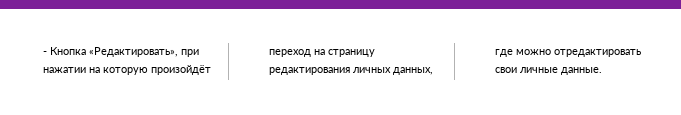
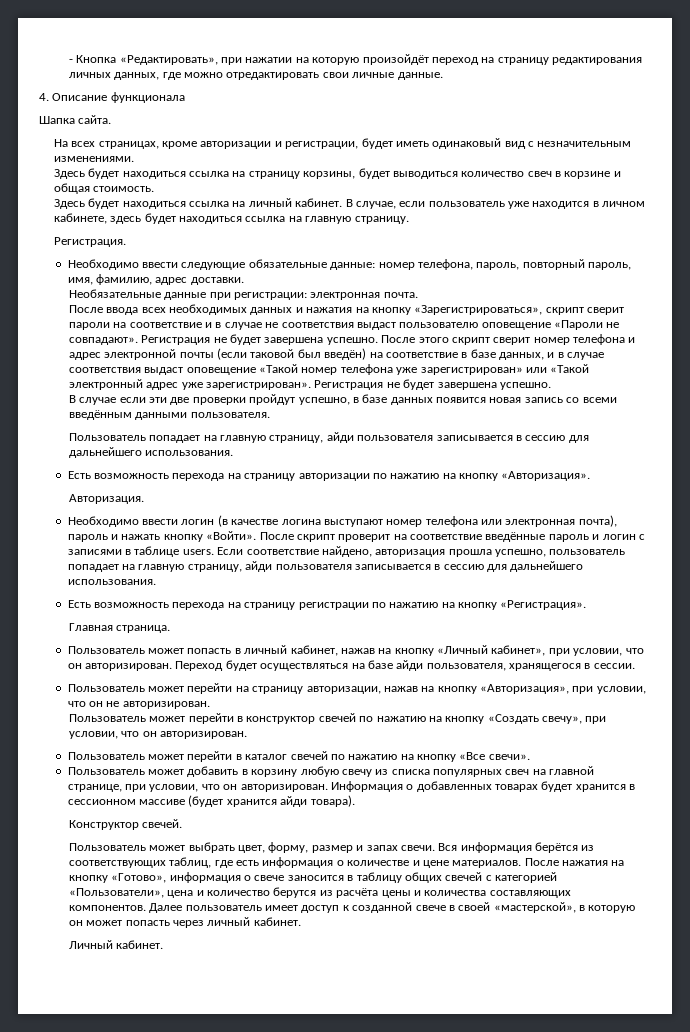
+ 4. Описание функционала
+ Шапка сайта.
+ На всех страницах, кроме авторизации и регистрации, будет иметь одинаковый вид с незначительным изменениями.
+ Здесь будет находиться ссылка на страницу корзины, будет выводиться количество свеч в корзине и общая стоимость.
+ Здесь будет находиться ссылка на личный кабинет. В случае, если пользователь уже находится в личном кабинете, здесь будет находиться ссылка на главную страницу.
+ Регистрация.
+ Необходимо ввести следующие обязательные данные: номер телефона, пароль, повторный пароль, имя, фамилию, адрес доставки.
+ Необязательные данные при регистрации: электронная почта.
+ После ввода всех необходимых данных и нажатия на кнопку «Зарегистрироваться», скрипт сверит пароли на соответствие и в случае не соответствия выдаст пользователю оповещение «Пароли не совпадают». Регистрация не будет завершена успешно. После этого скрипт сверит номер телефона и адрес электронной почты (если таковой был введён) на соответствие в базе данных, и в случае соответствия выдаст оповещение «Такой номер телефона уже зарегистрирован» или «Такой электронный адрес уже зарегистрирован». Регистрация не будет завершена успешно.
+ В случае если эти две проверки пройдут успешно, в базе данных появится новая запись со всеми введённым данными пользователя.
+ Пользователь попадает на главную страницу, айди пользователя записывается в сессию для дальнейшего использования.
+ Есть возможность перехода на страницу авторизации по нажатию на кнопку «Авторизация».
+ Авторизация.
+ Необходимо ввести логин (в качестве логина выступают номер телефона или электронная почта), пароль и нажать кнопку «Войти». После скрипт проверит на соответствие введённые пароль и логин с записями в таблице users. Если соответствие найдено, авторизация прошла успешно, пользователь попадает на главную страницу, айди пользователя записывается в сессию для дальнейшего использования.
+ Есть возможность перехода на страницу регистрации по нажатию на кнопку «Регистрация».
+ Главная страница.
+ Пользователь может попасть в личный кабинет, нажав на кнопку «Личный кабинет», при условии, что он авторизирован. Переход будет осуществляться на базе айди пользователя, хранящегося в сессии.
+ Пользователь может перейти на страницу авторизации, нажав на кнопку «Авторизация», при условии, что он не авторизирован.
+ Пользователь может перейти в конструктор свечей по нажатию на кнопку «Создать свечу», при условии, что он авторизирован.
+ Пользователь может перейти в каталог свечей по нажатию на кнопку «Все свечи».
+ Пользователь может добавить в корзину любую свечу из списка популярных свеч на главной странице, при условии, что он авторизирован. Информация о добавленных товарах будет хранится в сессионном массиве (будет хранится айди товара).
+ Конструктор свечей.
+ Пользователь может выбрать цвет, форму, размер и запах свечи. Вся информация берётся из соответствующих таблиц, где есть информация о количестве и цене материалов. После нажатия на кнопку «Готово», информация о свече заносится в таблицу общих свечей с категорией «Пользователи», цена и количество берутся из расчёта цены и количества составляющих компонентов. Далее пользователь имеет доступ к созданной свече в своей «мастерской», в которую он может попасть через личный кабинет.
+ Личный кабинет.

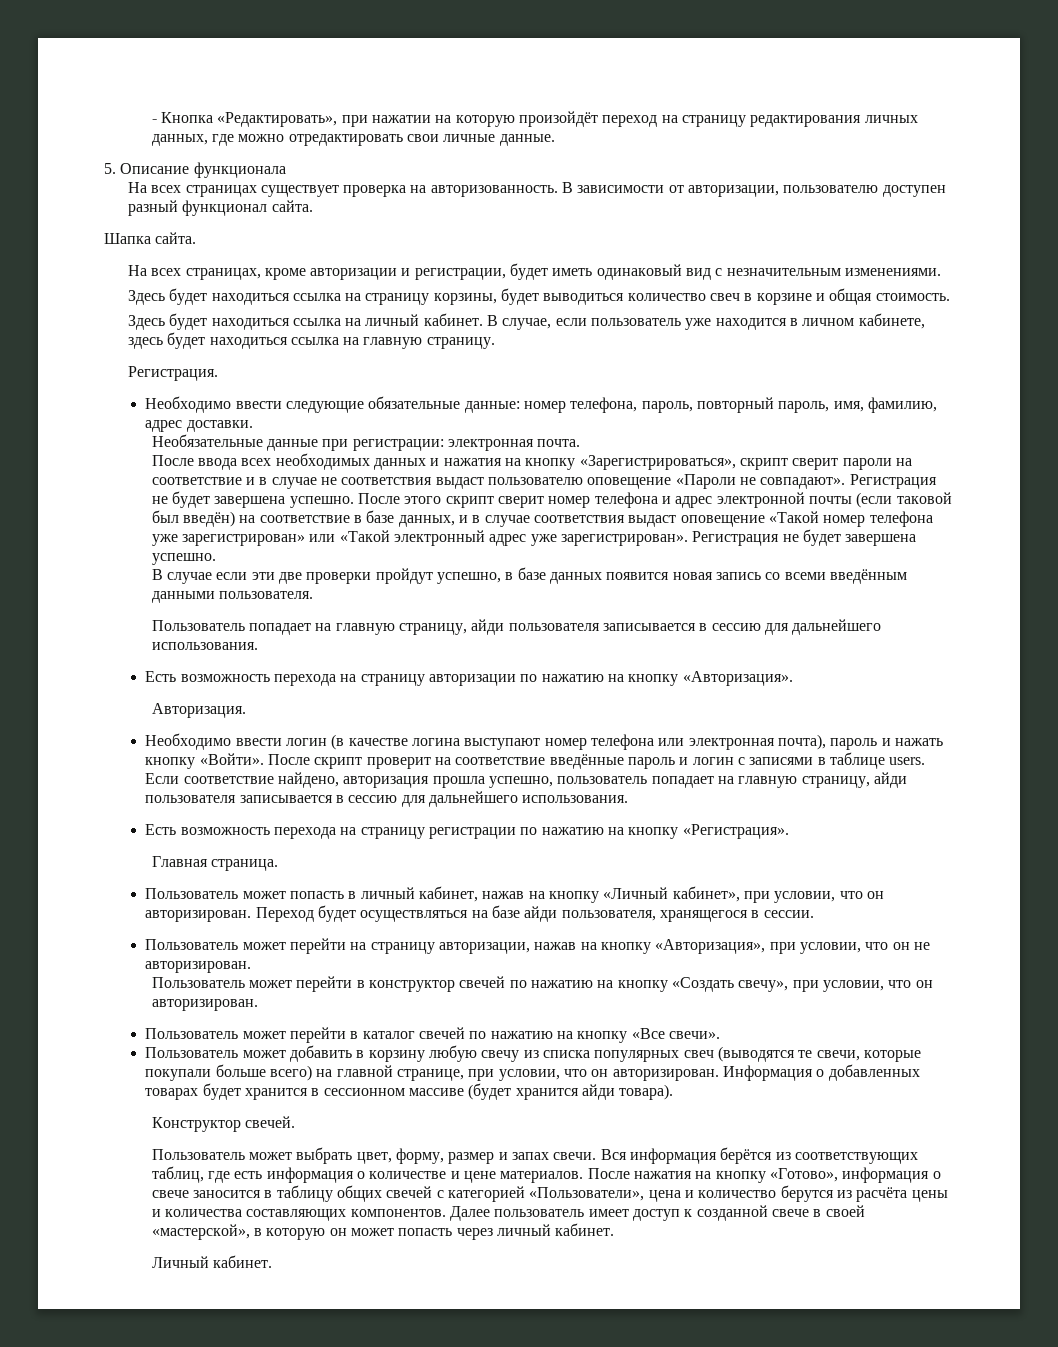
- 4. Описание функционала
+ 5. Описание функционала
+ На всех страницах существует проверка на авторизованность. В зависимости от авторизации, пользователю доступен разный функционал сайта.
- Пользователь может добавить в корзину любую свечу из списка популярных свеч на главной странице, при условии, что он авторизирован.
+ Пользователь может добавить в корзину любую свечу из списка популярных свеч (выводятся те свечи, которые покупали больше всего) на главной странице, при условии, что он авторизирован.

